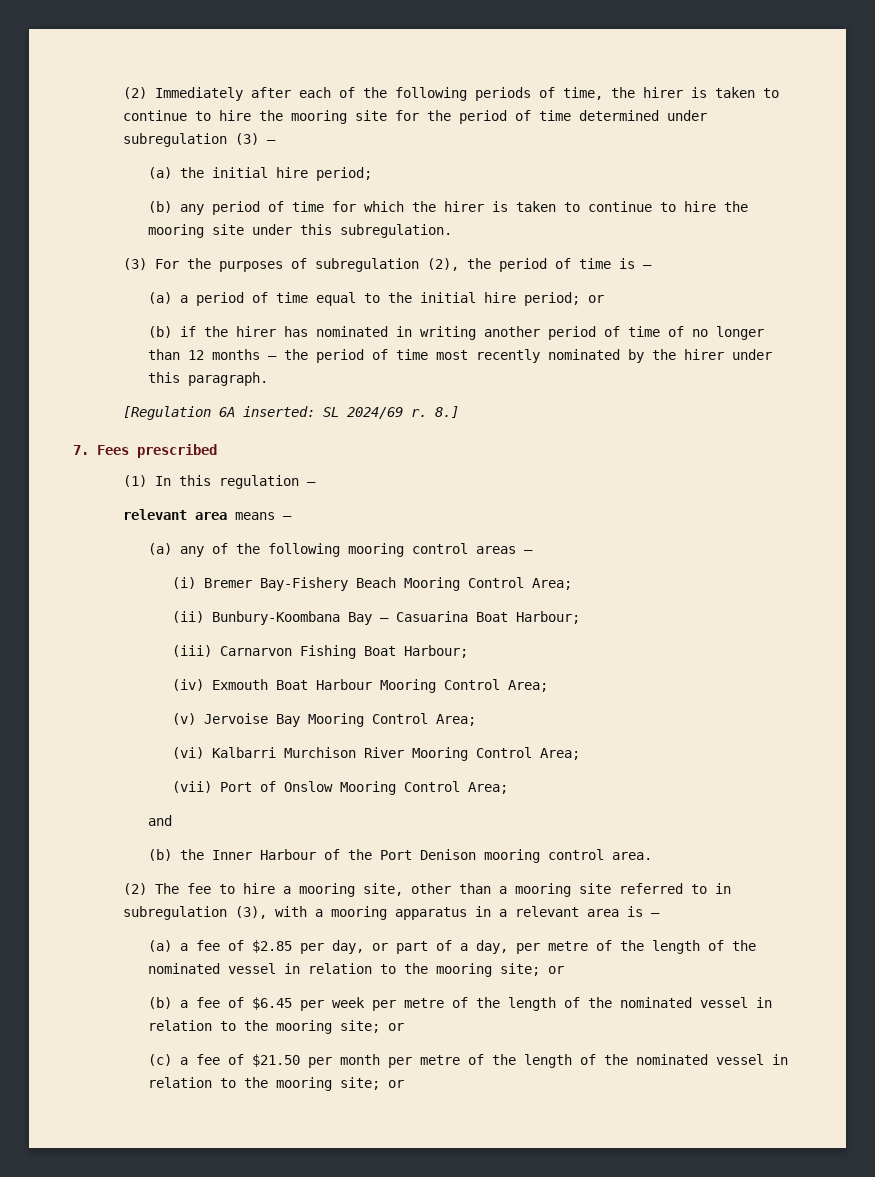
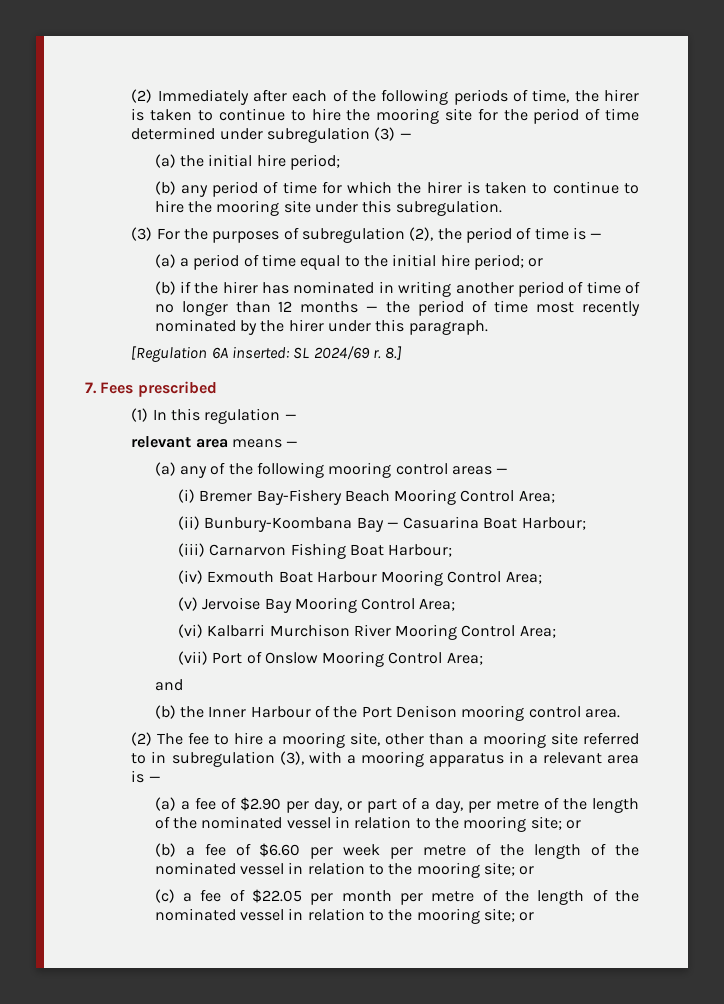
- (a) a fee of $2.85 per day, or part of a day, per metre of the length of the nominated vessel in relation to the mooring site; or
+ (a) a fee of $2.90 per day, or part of a day, per metre of the length of the nominated vessel in relation to the mooring site; or
- (b) a fee of $6.45 per week per metre of the length of the nominated vessel in relation to the mooring site; or
+ (b) a fee of $6.60 per week per metre of the length of the nominated vessel in relation to the mooring site; or
- (c) a fee of $21.50 per month per metre of the length of the nominated vessel in relation to the mooring site; or
+ (c) a fee of $22.05 per month per metre of the length of the nominated vessel in relation to the mooring site; or

